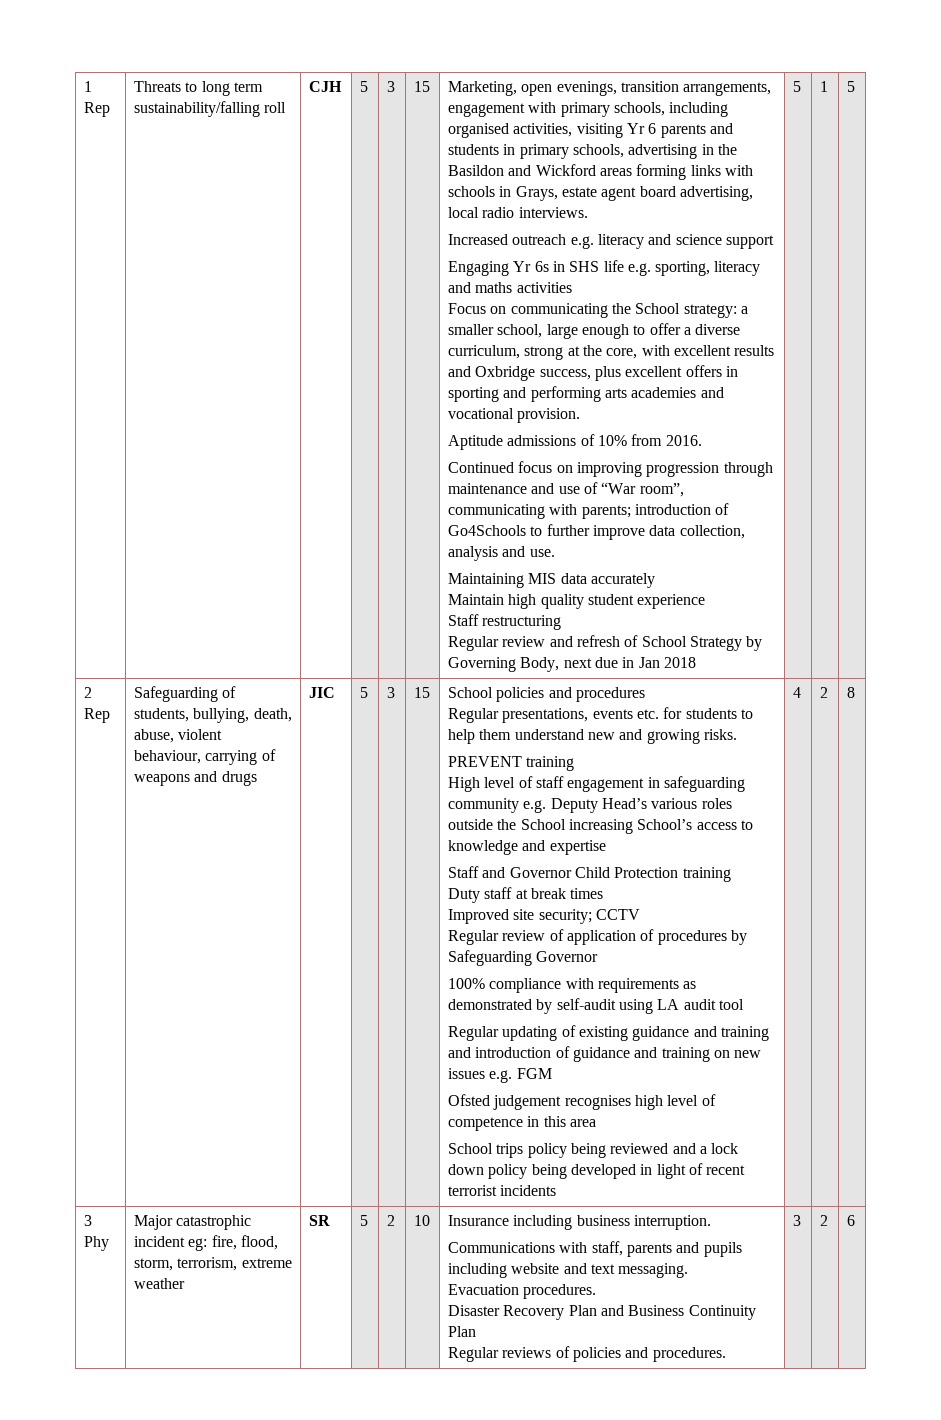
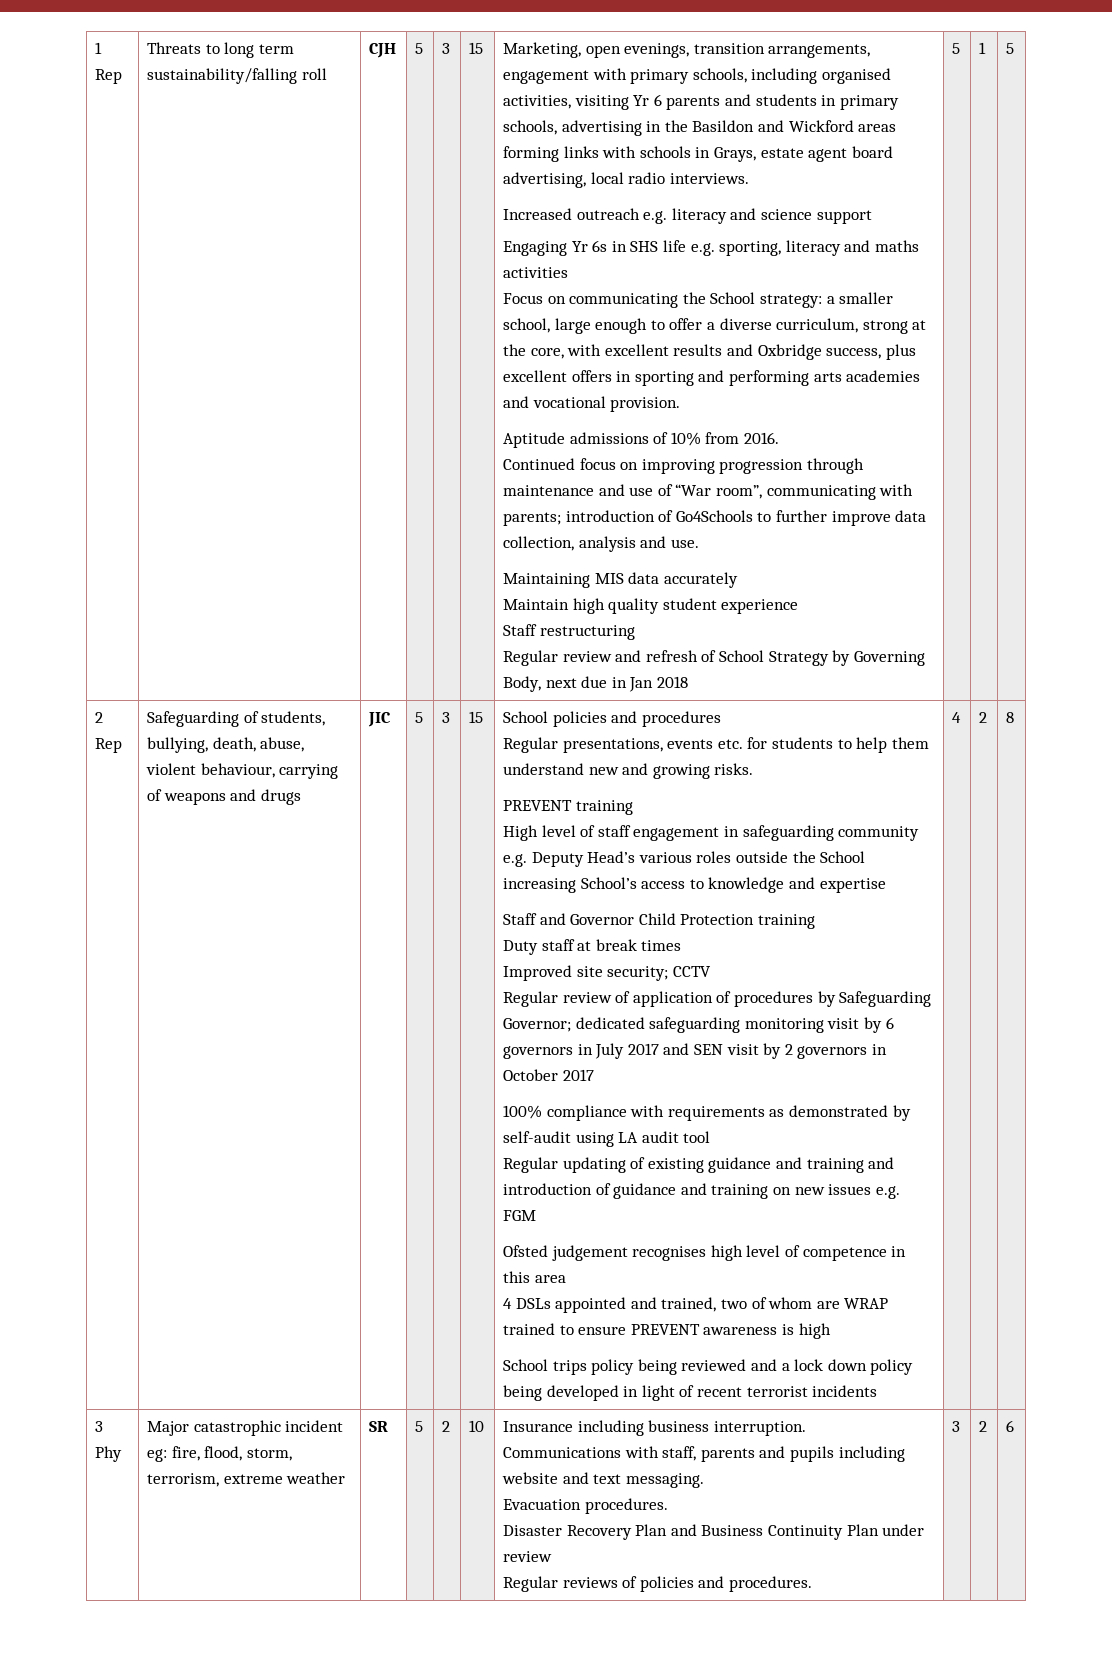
- Regular review of application of procedures by Safeguarding Governor
+ Regular review of application of procedures by Safeguarding Governor; dedicated safeguarding monitoring visit by 6 governors in July 2017 and SEN visit by 2 governors in October 2017
+ 4 DSLs appointed and trained, two of whom are WRAP trained to ensure PREVENT awareness is high
- Disaster Recovery Plan and Business Continuity Plan
+ Disaster Recovery Plan and Business Continuity Plan under review

